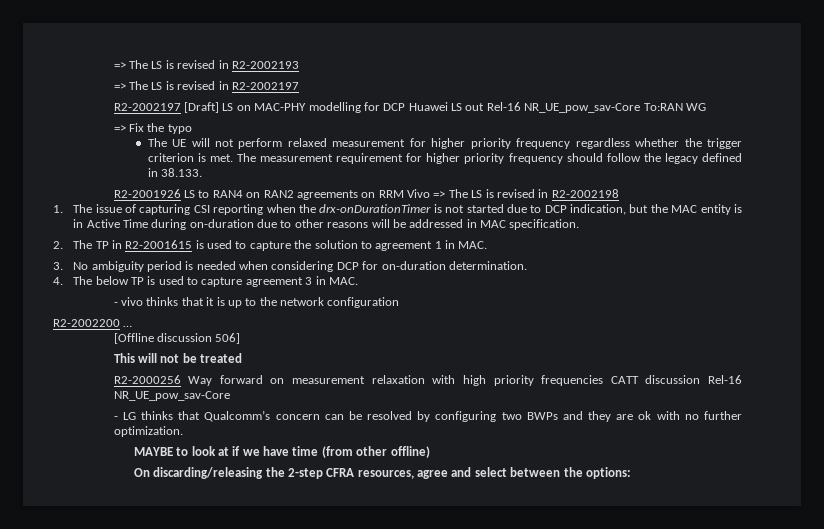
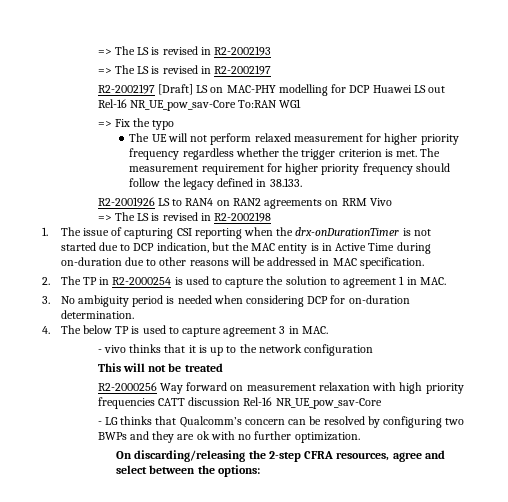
- R2-2002197 [Draft] LS on MAC-PHY modelling for DCP Huawei LS out Rel-16 NR_UE_pow_sav-Core To:RAN WG
+ R2-2002197 [Draft] LS on MAC-PHY modelling for DCP Huawei LS out Rel-16 NR_UE_pow_sav-Core To:RAN WG1
- R2-2001926 LS to RAN4 on RAN2 agreements on RRM Vivo => The LS is revised in R2-2002198
+ R2-2001926 LS to RAN4 on RAN2 agreements on RRM Vivo
+ => The LS is revised in R2-2002198
- 2. The TP in R2-2001615 is used to capture the solution to agreement 1 in MAC.
+ 2. The TP in R2-2000254 is used to capture the solution to agreement 1 in MAC.
- R2-2002200 …
- [Offline discussion 506]
- MAYBE to look at if we have time (from other offline)

